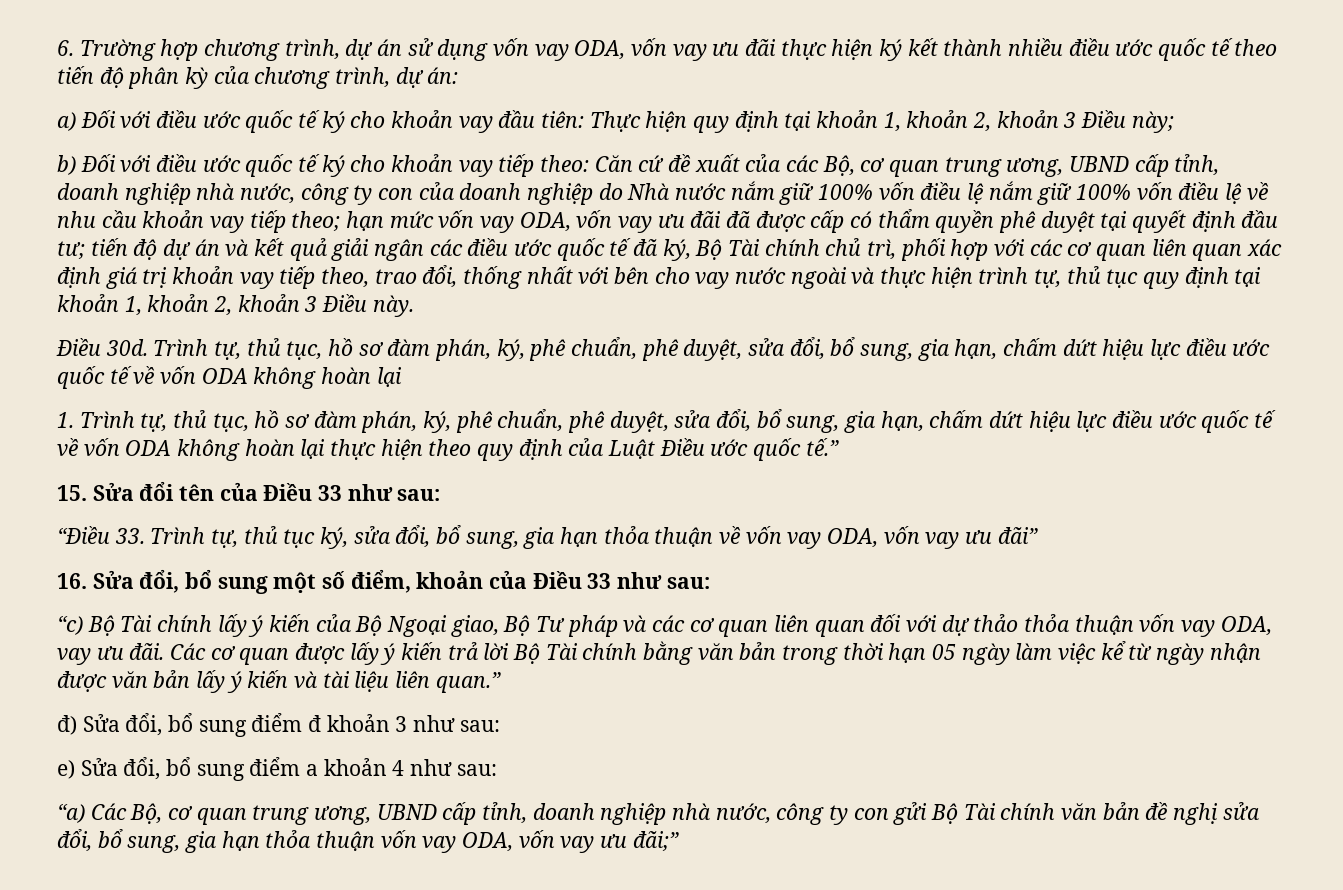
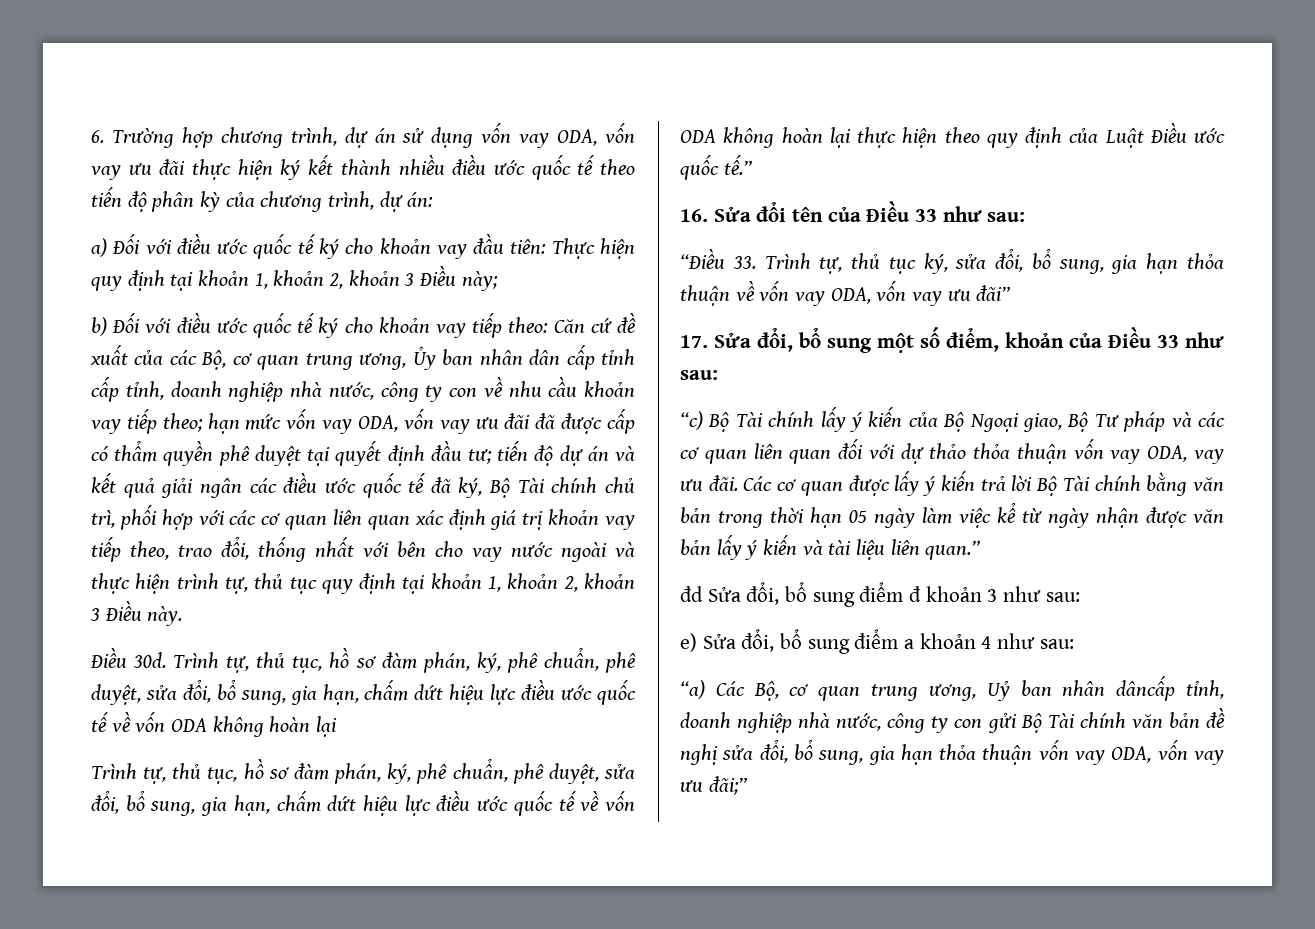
- Căn cứ đề xuất của các Bộ, cơ quan trung ương, UBND cấp tỉnh, doanh nghiệp nhà nước, công ty con của doanh nghiệp do Nhà nước nắm giữ 100% vốn điều lệ nắm giữ 100% vốn điều lệ về nhu cầu khoản vay tiếp theo;
+ Căn cứ đề xuất của các Bộ, cơ quan trung ương, Ủy ban nhân dân cấp tỉnh cấp tỉnh, doanh nghiệp nhà nước, công ty con về nhu cầu khoản vay tiếp theo;
- 1. Trình tự, thủ tục, hồ sơ đàm phán, ký, phê chuẩn, phê duyệt, sửa đổi, bổ sung, gia hạn, chấm dứt hiệu lực điều ước quốc tế về vốn ODA không hoàn lại thực hiện theo quy định của Luật Điều ước quốc tế.”
+ Trình tự, thủ tục, hồ sơ đàm phán, ký, phê chuẩn, phê duyệt, sửa đổi, bổ sung, gia hạn, chấm dứt hiệu lực điều ước quốc tế về vốn ODA không hoàn lại thực hiện theo quy định của Luật Điều ước quốc tế.”
- 15. Sửa đổi tên của Điều 33 như sau:
+ 16. Sửa đổi tên của Điều 33 như sau:
- 16. Sửa đổi, bổ sung một số điểm, khoản của Điều 33 như sau:
+ 17. Sửa đổi, bổ sung một số điểm, khoản của Điều 33 như sau:
- đ) Sửa đổi, bổ sung điểm đ khoản 3 như sau:
+ đd Sửa đổi, bổ sung điểm đ khoản 3 như sau:
- “a) Các Bộ, cơ quan trung ương, UBND cấp tỉnh, doanh nghiệp nhà nước, công ty con gửi Bộ Tài chính văn bản đề nghị sửa đổi, bổ sung, gia hạn thỏa thuận vốn vay ODA, vốn vay ưu đãi;”
+ “a) Các Bộ, cơ quan trung ương, Uỷ ban nhân dâncấp tỉnh, doanh nghiệp nhà nước, công ty con gửi Bộ Tài chính văn bản đề nghị sửa đổi, bổ sung, gia hạn thỏa thuận vốn vay ODA, vốn vay ưu đãi;”

